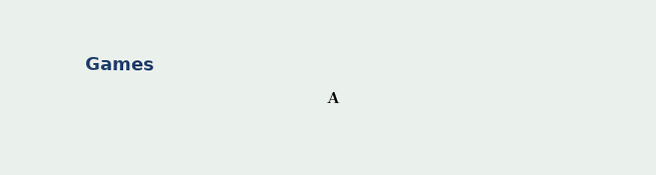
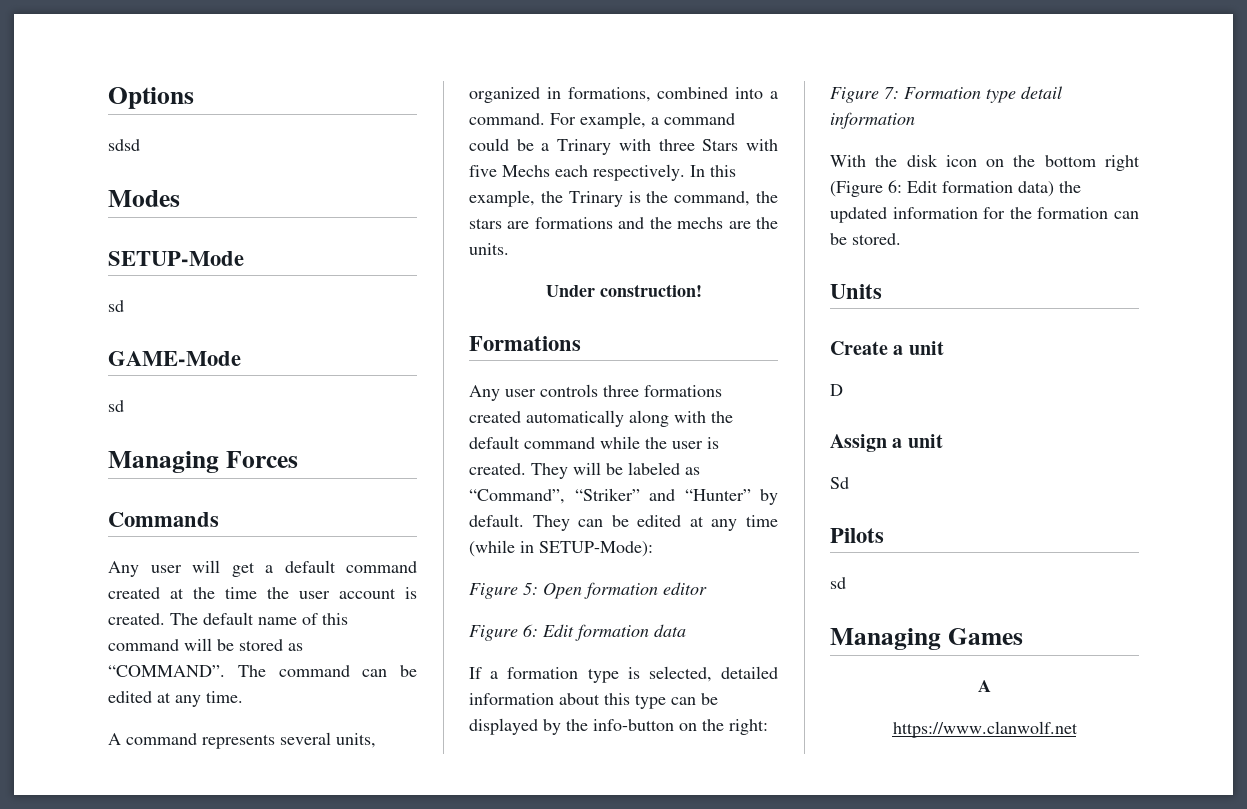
- Games
+ Options
+ sdsd
+ Modes
+ SETUP-Mode
+ sd
+ GAME-Mode
+ sd
+ Managing Forces
+ Commands
+ Any user will get a default command created at the time the user account is created. The default name of this command will be stored as “COMMAND”. The command can be edited at any time.
+ A command represents several units, organized in formations, combined into a command. For example, a command could be a Trinary with three Stars with five Mechs each respectively. In this example, the Trinary is the command, the stars are formations and the mechs are the units.
+ Under construction!
+ Formations
+ Any user controls three formations created automatically along with the default command while the user is created. They will be labeled as “Command”, “Striker” and “Hunter” by default. They can be edited at any time (while in SETUP-Mode):
+ Figure 5: Open formation editor
+ Figure 6: Edit formation data
+ If a formation type is selected, detailed information about this type can be displayed by the info-button on the right:
+ Figure 7: Formation type detail information
+ With the disk icon on the bottom right (Figure 6: Edit formation data) the updated information for the formation can be stored.
+ Units
+ Create a unit
+ D
+ Assign a unit
+ Sd
+ Pilots
+ sd
+ Managing Games
+ https://www.clanwolf.net

